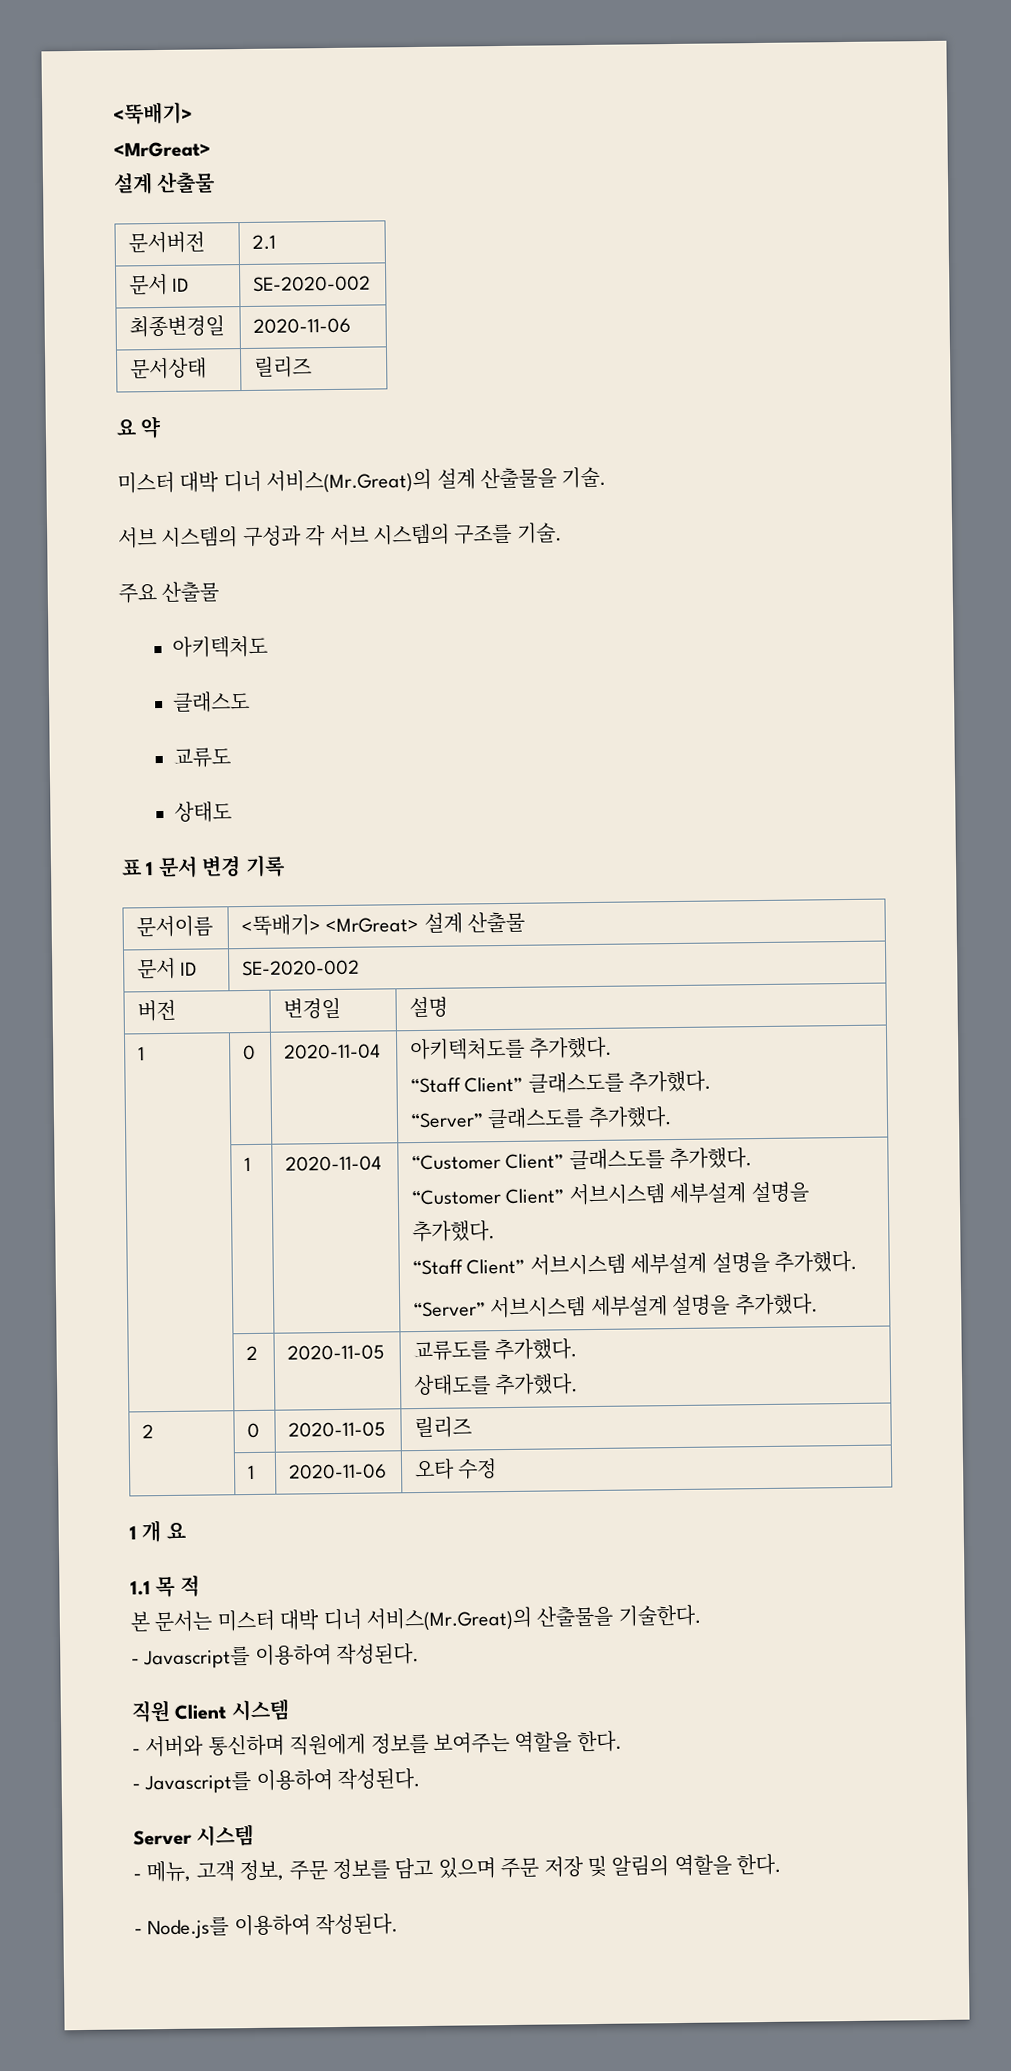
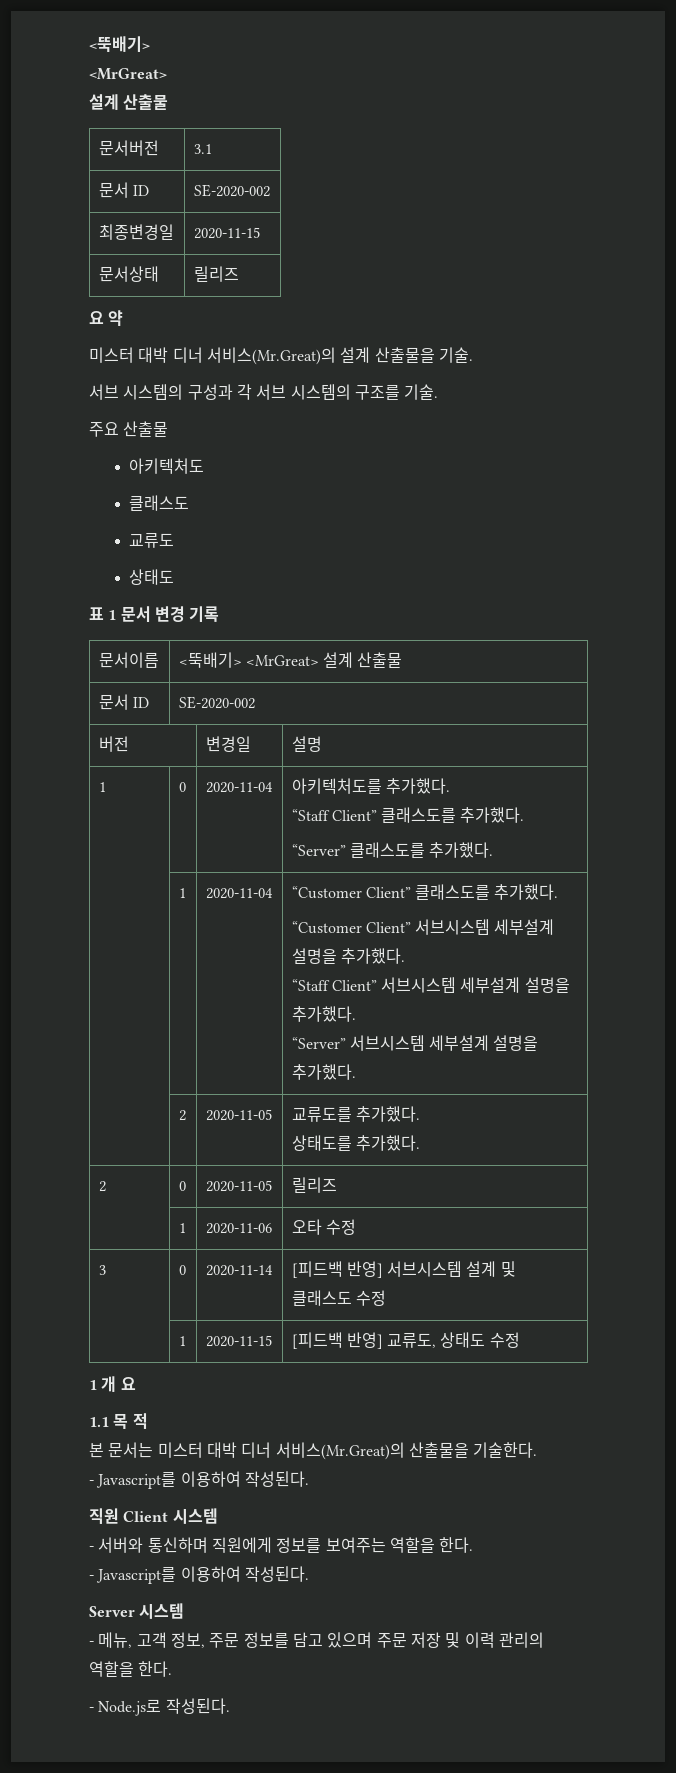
- 문서버전 | 2.1
+ 문서버전 | 3.1
- 최종변경일 | 2020-11-06
+ 최종변경일 | 2020-11-15
+ 3 | 0 | 2020-11-14 | [피드백 반영] 서브시스템 설계 및 클래스도 수정
+ | 1 | 2020-11-15 | [피드백 반영] 교류도, 상태도 수정
- - 메뉴, 고객 정보, 주문 정보를 담고 있으며 주문 저장 및 알림의 역할을 한다.
- - Node.js를 이용하여 작성된다.
+ - 메뉴, 고객 정보, 주문 정보를 담고 있으며 주문 저장 및 이력 관리의 역할을 한다.
+ - Node.js로 작성된다.

